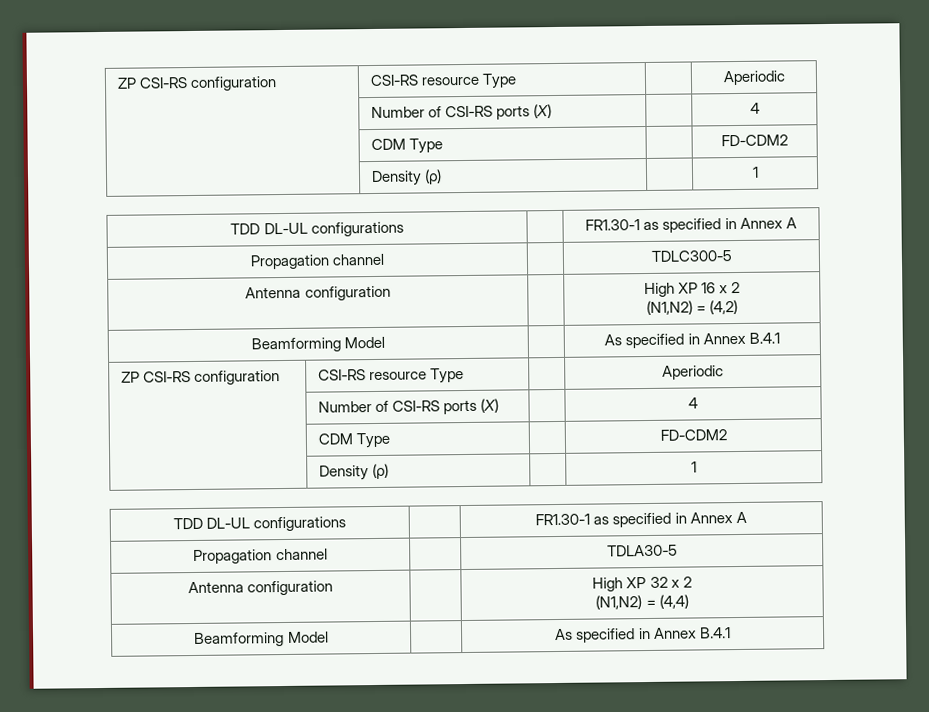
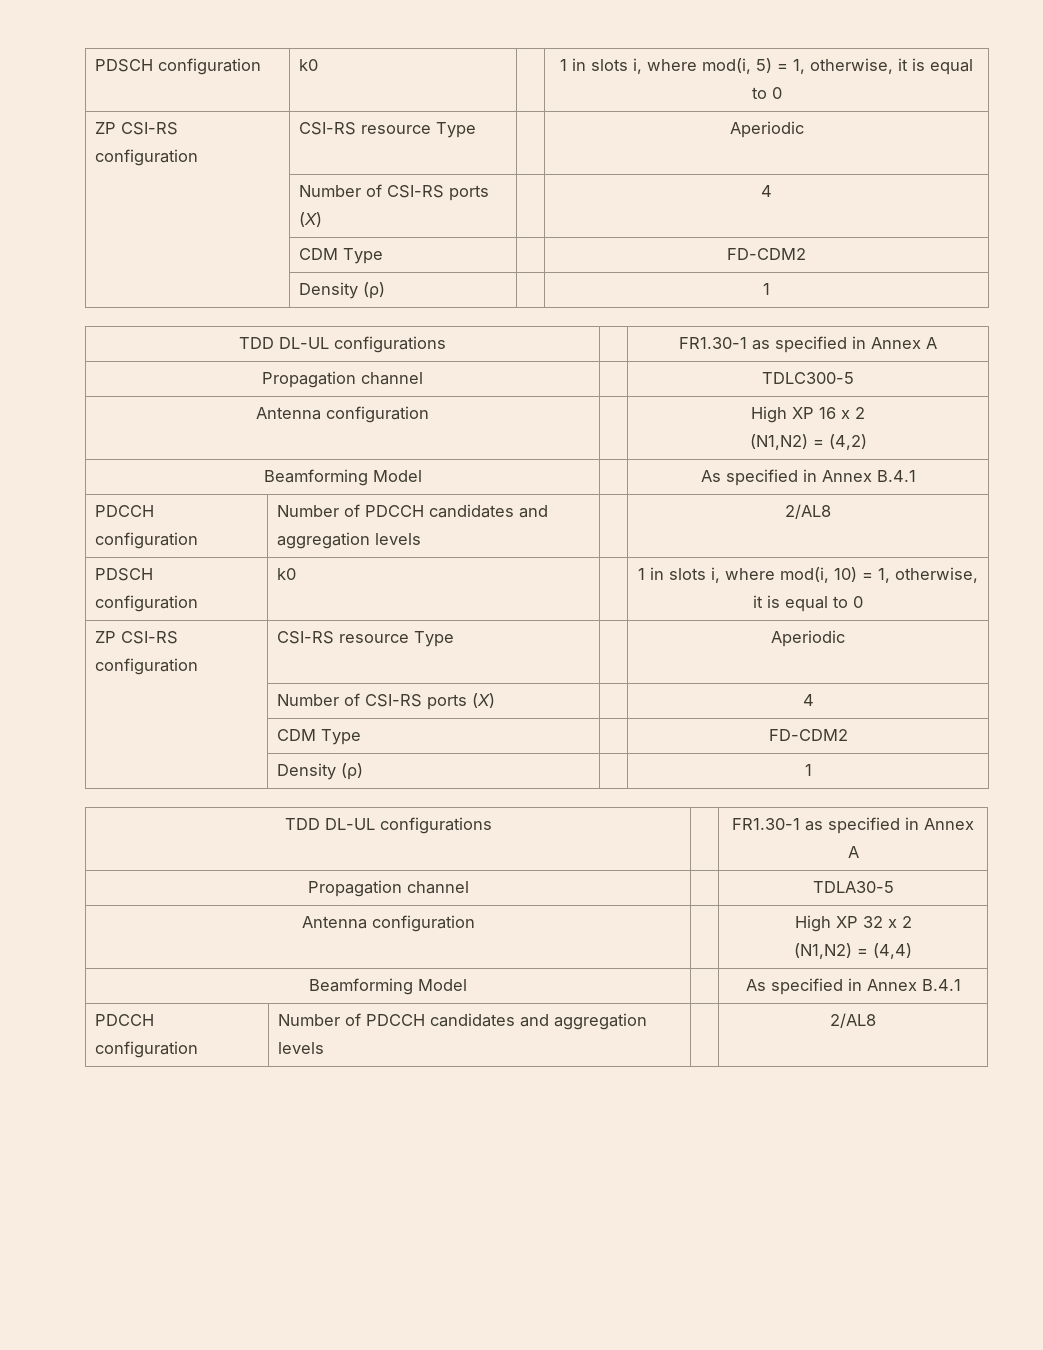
+ PDSCH configuration | k0 | | 1 in slots i, where mod(i, 5) = 1, otherwise, it is equal to 0
  Antenna configuration | | High XP 16 x 2
  (N1,N2) = (4,2)
  Beamforming Model | | As specified in Annex B.4.1
+ PDCCH configuration | Number of PDCCH candidates and aggregation levels | | 2/AL8
+ PDSCH configuration | k0 | | 1 in slots i, where mod(i, 10) = 1, otherwise, it is equal to 0
  Antenna configuration | | High XP 32 x 2
  (N1,N2) = (4,4)
  Beamforming Model | | As specified in Annex B.4.1
+ PDCCH configuration | Number of PDCCH candidates and aggregation levels | | 2/AL8

